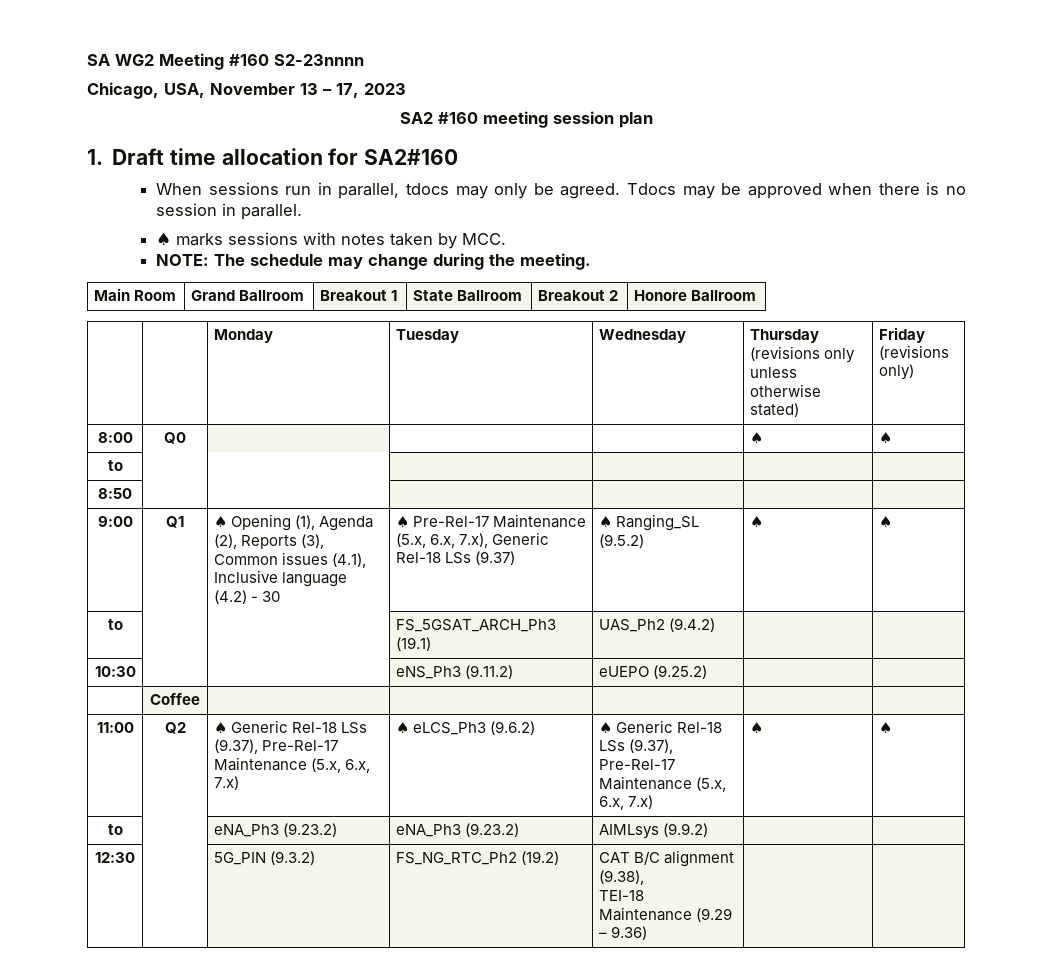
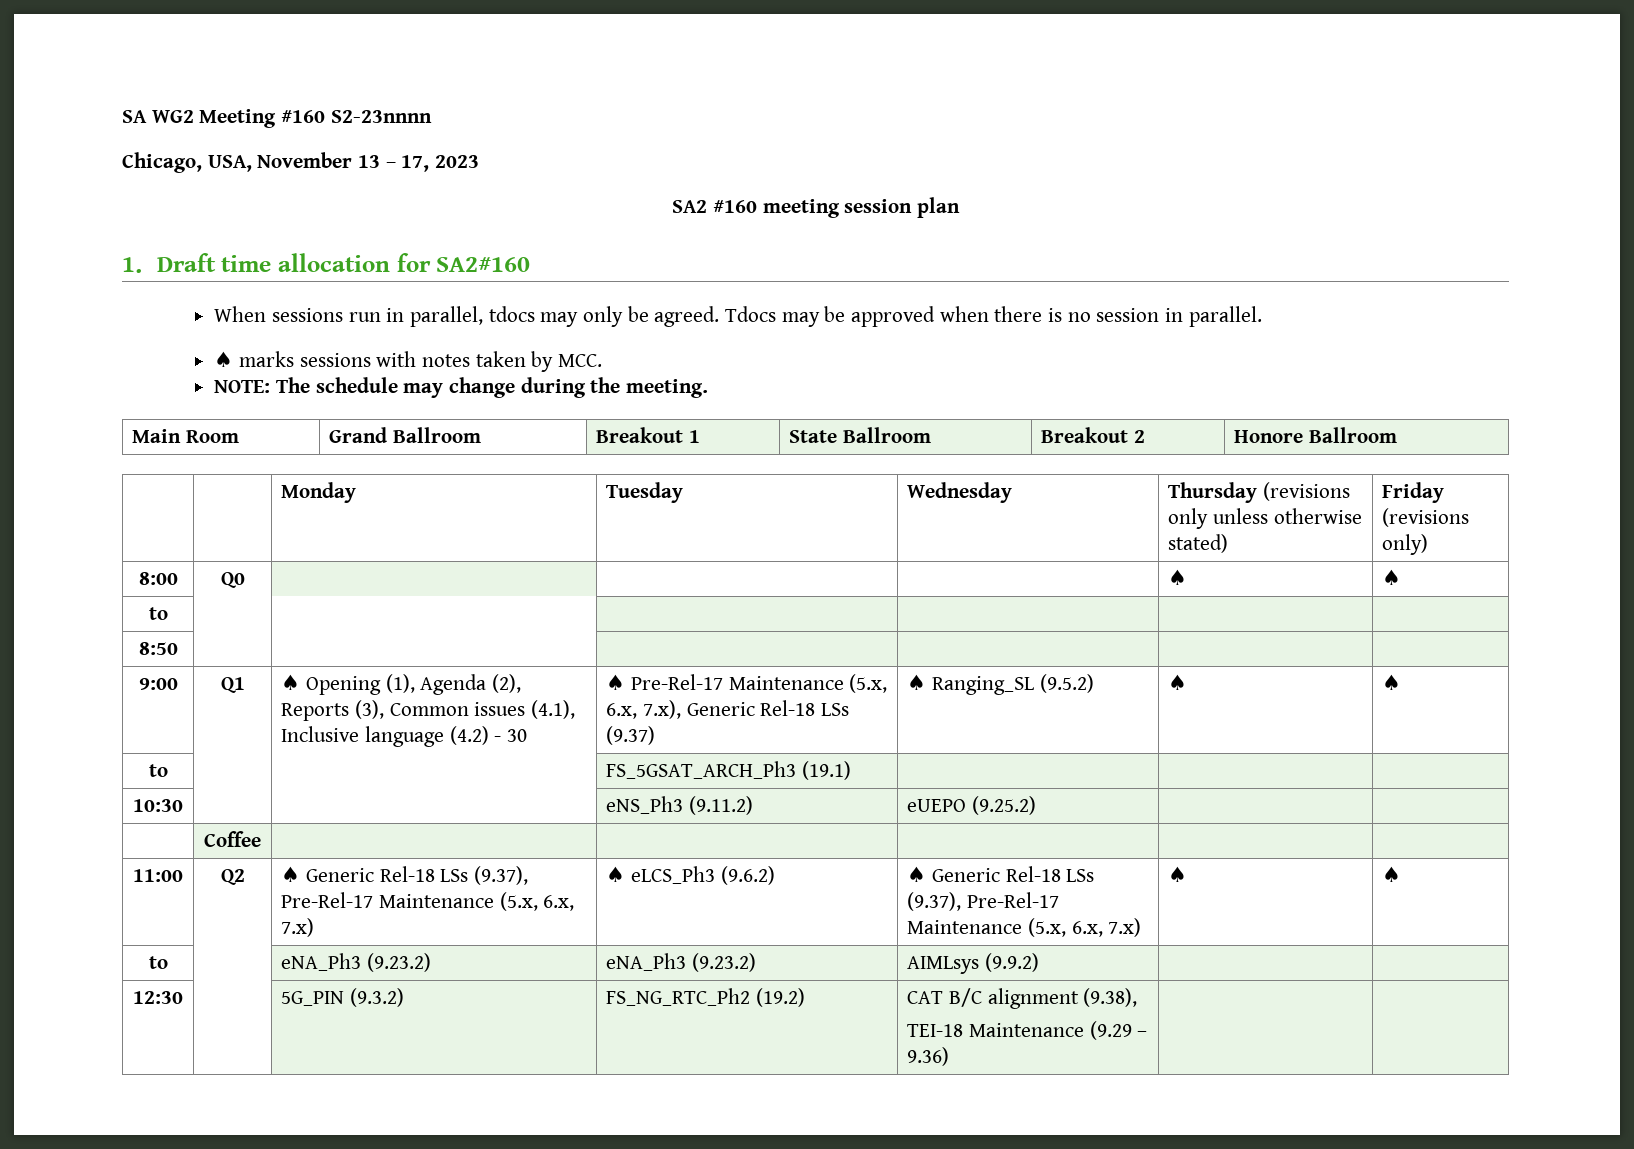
- to | | | FS_5GSAT_ARCH_Ph3 (19.1) | UAS_Ph2 (9.4.2) | |
+ to | | | FS_5GSAT_ARCH_Ph3 (19.1) | | |

